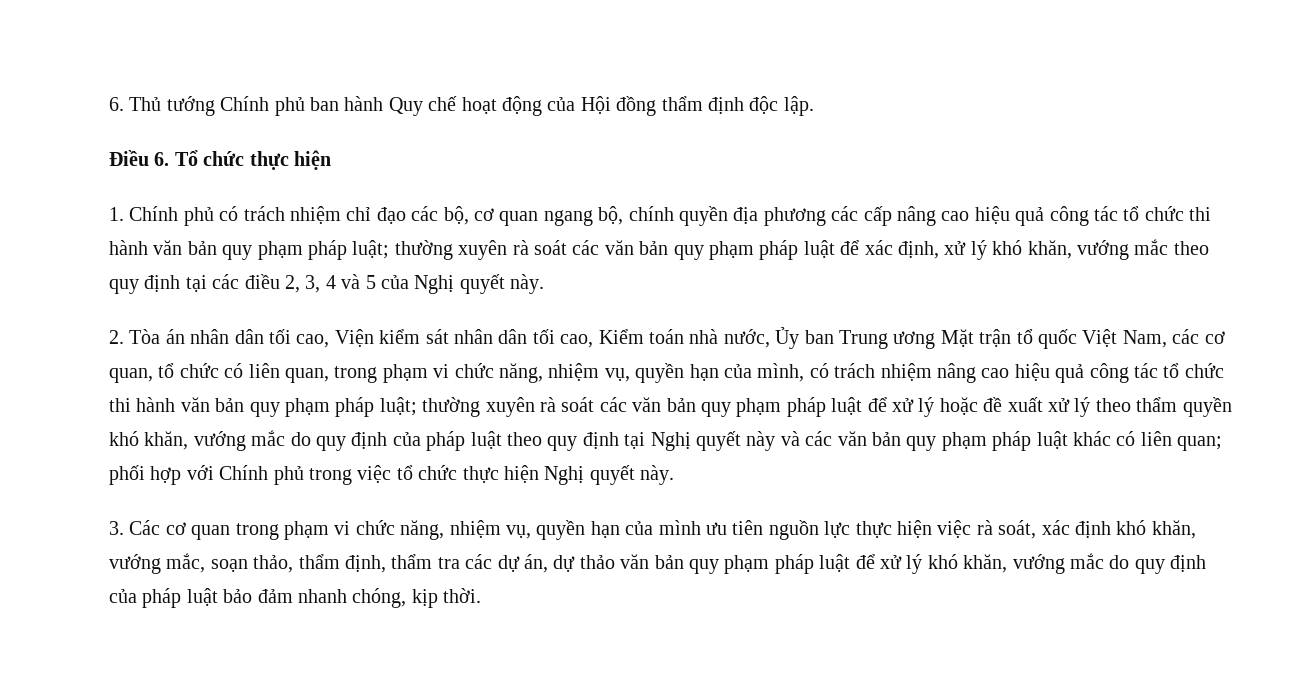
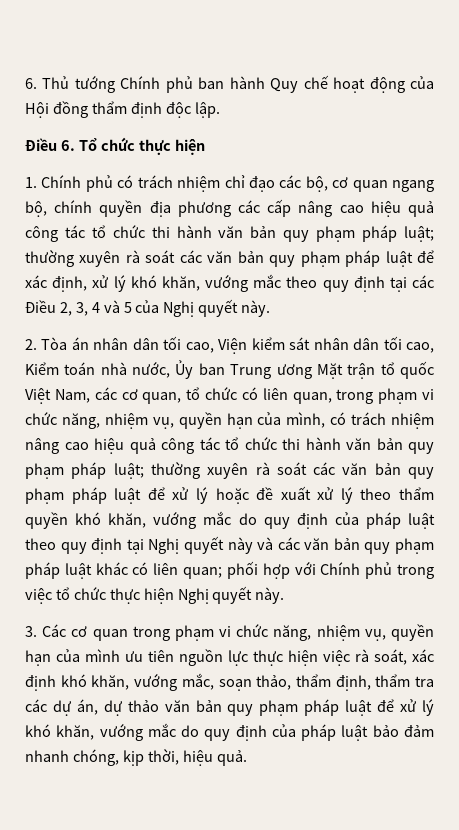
- thường xuyên rà soát các văn bản quy phạm pháp luật để xác định, xử lý khó khăn, vướng mắc theo quy định tại các điều 2, 3, 4 và 5 của Nghị quyết này.
+ thường xuyên rà soát các văn bản quy phạm pháp luật để xác định, xử lý khó khăn, vướng mắc theo quy định tại các Điều 2, 3, 4 và 5 của Nghị quyết này.
- 3. Các cơ quan trong phạm vi chức năng, nhiệm vụ, quyền hạn của mình ưu tiên nguồn lực thực hiện việc rà soát, xác định khó khăn, vướng mắc, soạn thảo, thẩm định, thẩm tra các dự án, dự thảo văn bản quy phạm pháp luật để xử lý khó khăn, vướng mắc do quy định của pháp luật bảo đảm nhanh chóng, kịp thời.
+ 3. Các cơ quan trong phạm vi chức năng, nhiệm vụ, quyền hạn của mình ưu tiên nguồn lực thực hiện việc rà soát, xác định khó khăn, vướng mắc, soạn thảo, thẩm định, thẩm tra các dự án, dự thảo văn bản quy phạm pháp luật để xử lý khó khăn, vướng mắc do quy định của pháp luật bảo đảm nhanh chóng, kịp thời, hiệu quả.

